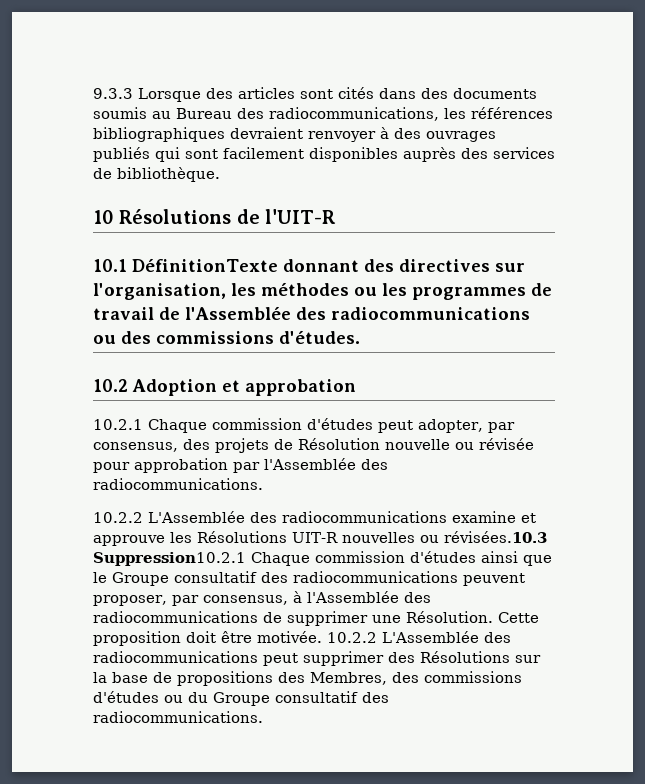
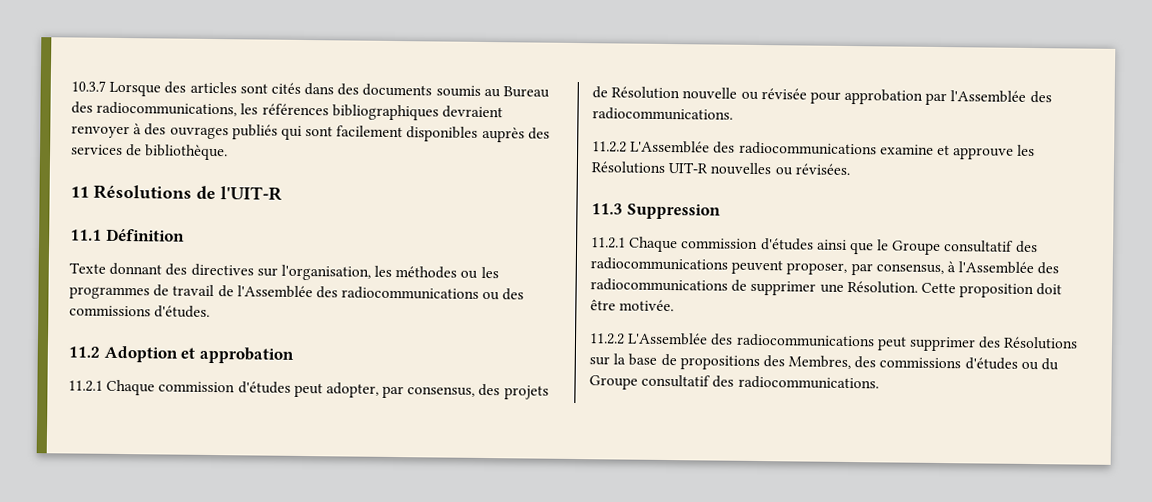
- 9.3.3 Lorsque des articles sont cités dans des documents soumis au Bureau des radiocommunications, les références bibliographiques devraient renvoyer à des ouvrages publiés qui sont facilement disponibles auprès des services de bibliothèque.
+ 10.3.7 Lorsque des articles sont cités dans des documents soumis au Bureau des radiocommunications, les références bibliographiques devraient renvoyer à des ouvrages publiés qui sont facilement disponibles auprès des services de bibliothèque.
- 10 Résolutions de l'UIT-R
+ 11 Résolutions de l'UIT-R
- 10.1 DéfinitionTexte donnant des directives sur l'organisation, les méthodes ou les programmes de travail de l'Assemblée des radiocommunications ou des commissions d'études.
+ 11.1 Définition
+ Texte donnant des directives sur l'organisation, les méthodes ou les programmes de travail de l'Assemblée des radiocommunications ou des commissions d'études.
- 10.2 Adoption et approbation
+ 11.2 Adoption et approbation
- 10.2.1 Chaque commission d'études peut adopter, par consensus, des projets de Résolution nouvelle ou révisée pour approbation par l'Assemblée des radiocommunications.
+ 11.2.1 Chaque commission d'études peut adopter, par consensus, des projets de Résolution nouvelle ou révisée pour approbation par l'Assemblée des radiocommunications.
- 10.2.2 L'Assemblée des radiocommunications examine et approuve les Résolutions UIT-R nouvelles ou révisées.10.3 Suppression10.2.1 Chaque commission d'études ainsi que le Groupe consultatif des radiocommunications peuvent proposer, par consensus, à l'Assemblée des radiocommunications de supprimer une Résolution.
+ 11.2.2 L'Assemblée des radiocommunications examine et approuve les Résolutions UIT-R nouvelles ou révisées.
+ 11.3 Suppression
+ 11.2.1 Chaque commission d'études ainsi que le Groupe consultatif des radiocommunications peuvent proposer, par consensus, à l'Assemblée des radiocommunications de supprimer une Résolution.
- Cette proposition doit être motivée. 10.2.2 L'Assemblée des radiocommunications peut supprimer des Résolutions sur la base de propositions des Membres, des commissions d'études ou du Groupe consultatif des radiocommunications.
+ Cette proposition doit être motivée.
+ 11.2.2 L'Assemblée des radiocommunications peut supprimer des Résolutions sur la base de propositions des Membres, des commissions d'études ou du Groupe consultatif des radiocommunications.

